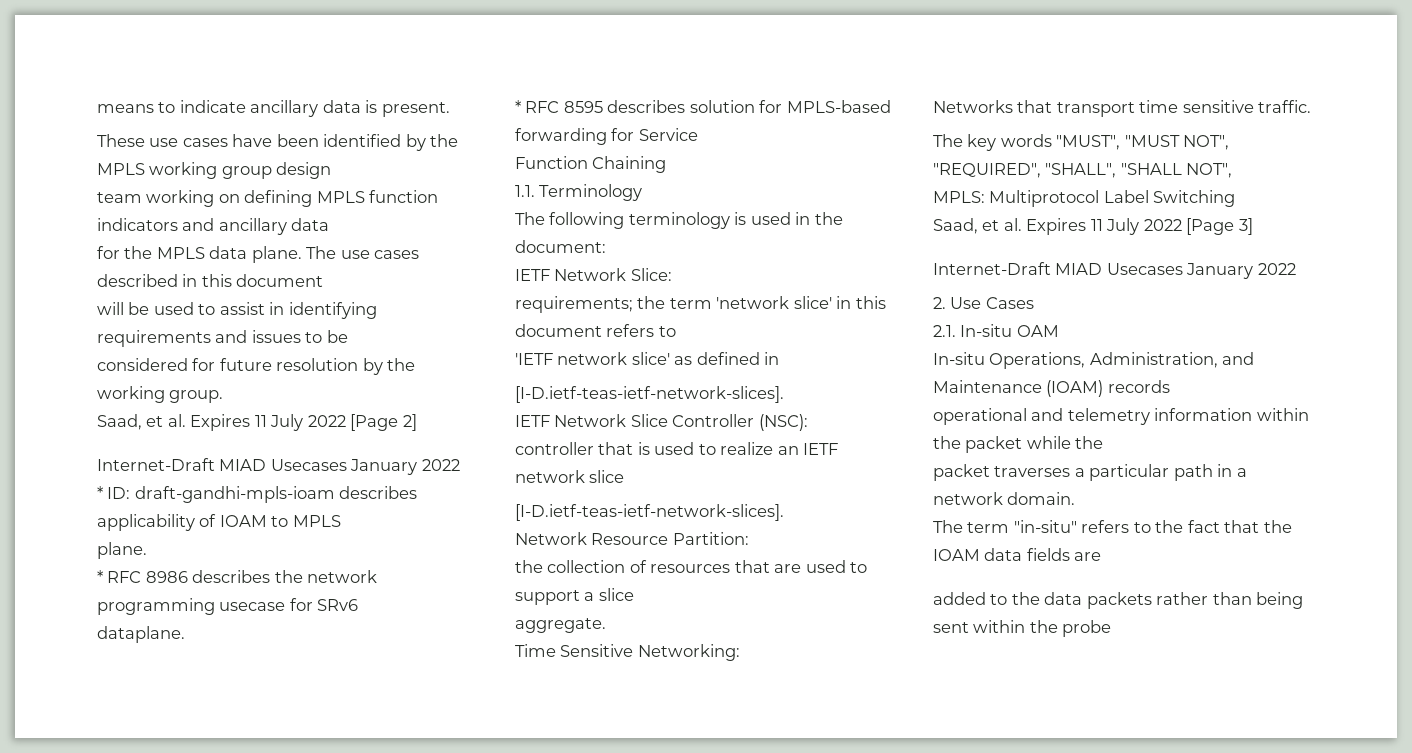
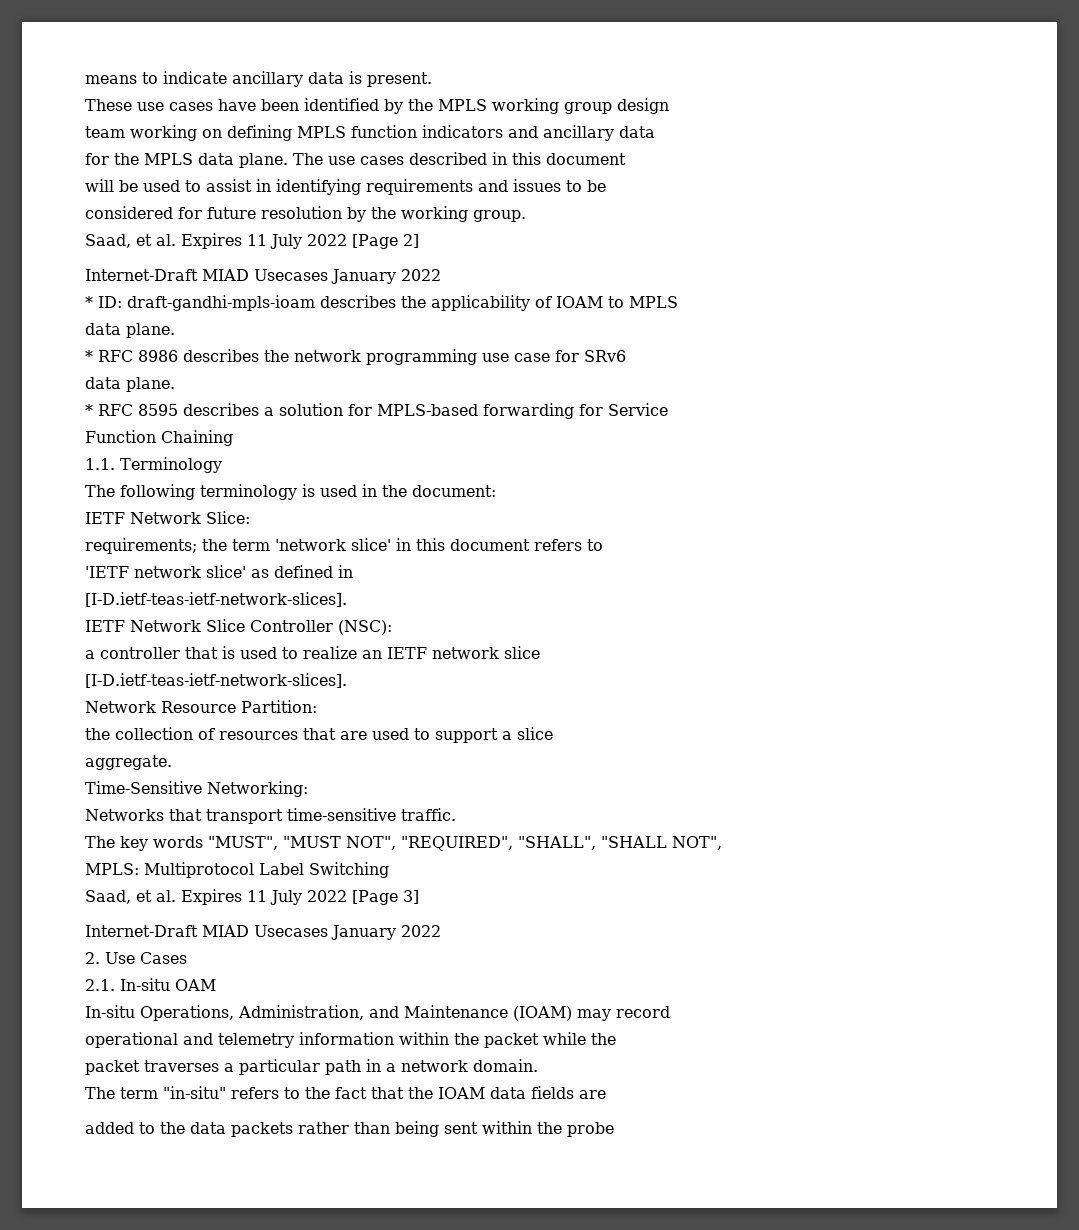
- * ID: draft-gandhi-mpls-ioam describes applicability of IOAM to MPLS
- plane.
+ * ID: draft-gandhi-mpls-ioam describes the applicability of IOAM to MPLS
+ data plane.
- * RFC 8986 describes the network programming usecase for SRv6
- dataplane.
+ * RFC 8986 describes the network programming use case for SRv6
+ data plane.
- * RFC 8595 describes solution for MPLS-based forwarding for Service
+ * RFC 8595 describes a solution for MPLS-based forwarding for Service
- controller that is used to realize an IETF network slice
+ a controller that is used to realize an IETF network slice
- Time Sensitive Networking:
+ Time-Sensitive Networking:
- Networks that transport time sensitive traffic.
+ Networks that transport time-sensitive traffic.
- In-situ Operations, Administration, and Maintenance (IOAM) records
+ In-situ Operations, Administration, and Maintenance (IOAM) may record

